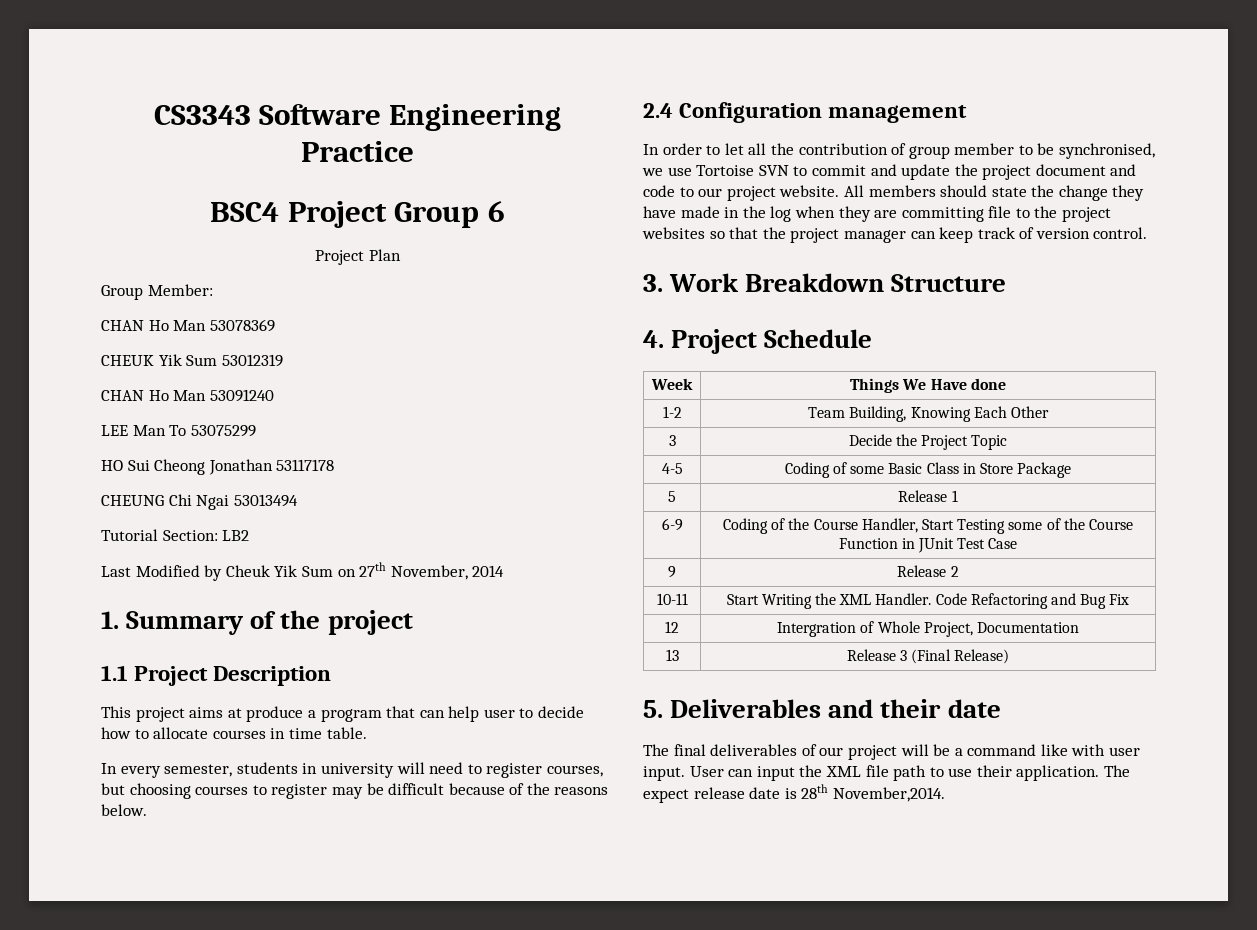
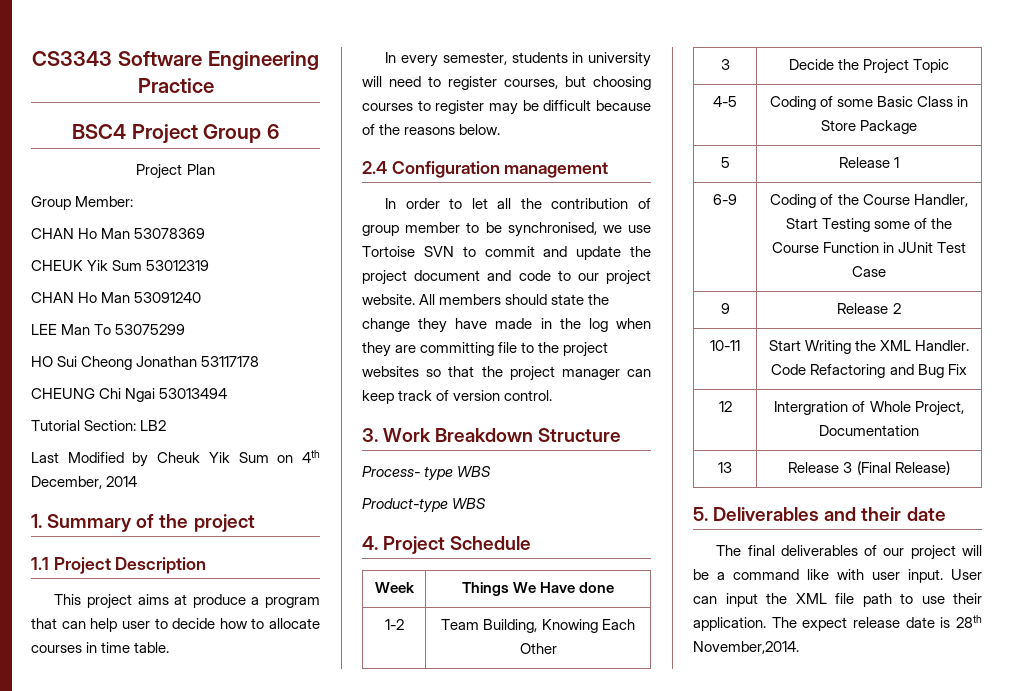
- Last Modified by Cheuk Yik Sum on 27th November, 2014
+ Last Modified by Cheuk Yik Sum on 4th December, 2014
+ Process- type WBS
+ Product-type WBS

